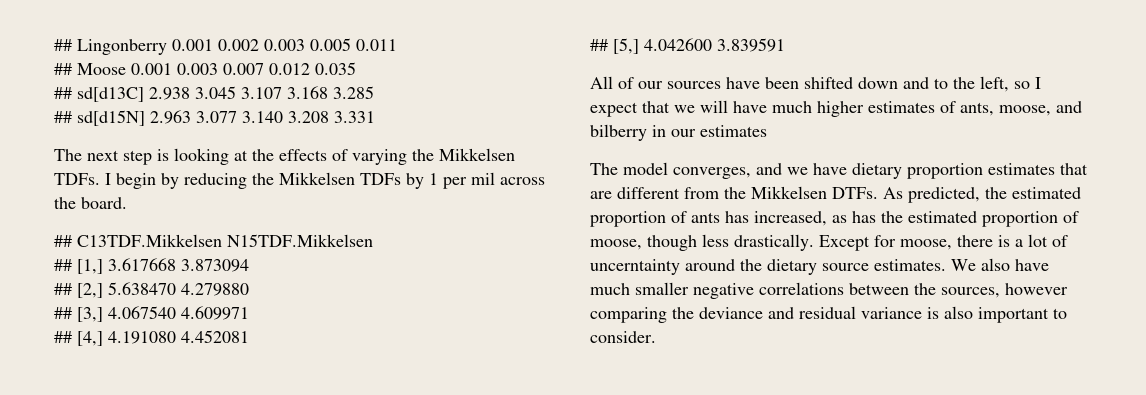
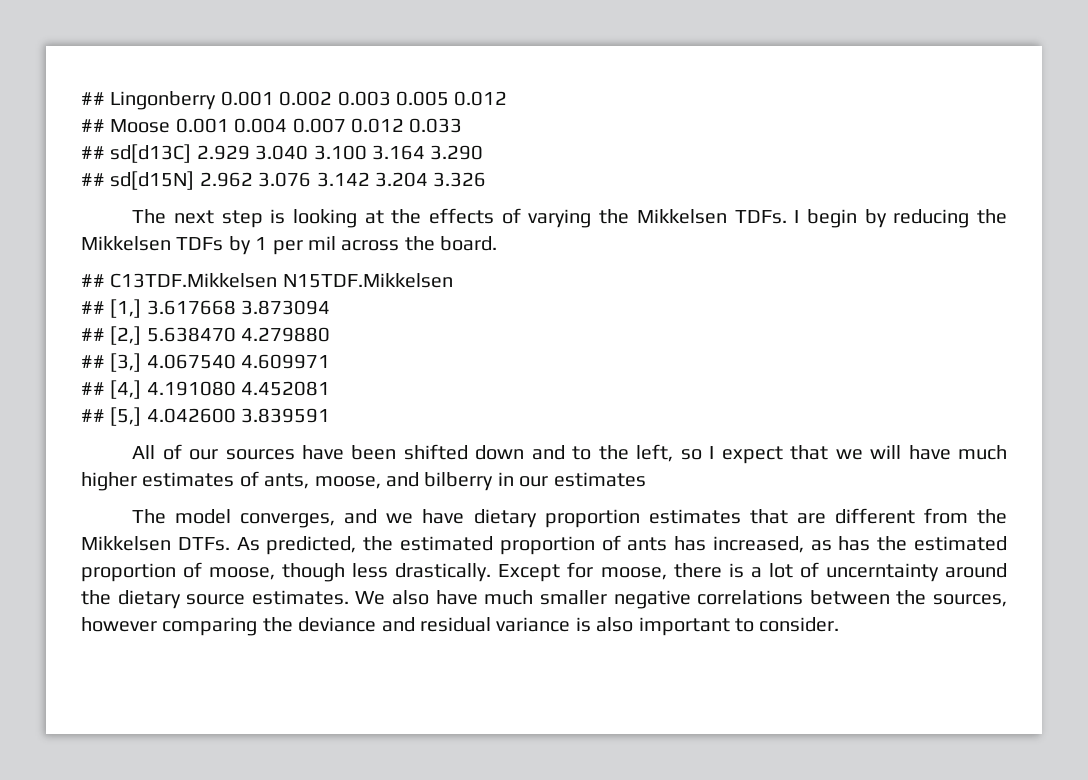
- ## Lingonberry 0.001 0.002 0.003 0.005 0.011
+ ## Lingonberry 0.001 0.002 0.003 0.005 0.012
- ## Moose 0.001 0.003 0.007 0.012 0.035
+ ## Moose 0.001 0.004 0.007 0.012 0.033
- ## sd[d13C] 2.938 3.045 3.107 3.168 3.285
- ## sd[d15N] 2.963 3.077 3.140 3.208 3.331
+ ## sd[d13C] 2.929 3.040 3.100 3.164 3.290
+ ## sd[d15N] 2.962 3.076 3.142 3.204 3.326

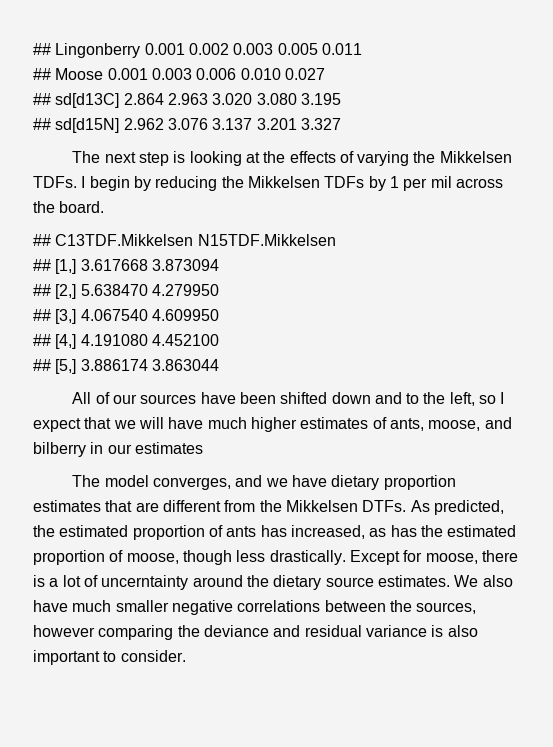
- ## Lingonberry 0.001 0.002 0.003 0.005 0.012
+ ## Lingonberry 0.001 0.002 0.003 0.005 0.011
- ## Moose 0.001 0.004 0.007 0.012 0.033
- ## sd[d13C] 2.929 3.040 3.100 3.164 3.290
+ ## Moose 0.001 0.003 0.006 0.010 0.027
+ ## sd[d13C] 2.864 2.963 3.020 3.080 3.195
- ## sd[d15N] 2.962 3.076 3.142 3.204 3.326
+ ## sd[d15N] 2.962 3.076 3.137 3.201 3.327
- ## [2,] 5.638470 4.279880
+ ## [2,] 5.638470 4.279950
- ## [3,] 4.067540 4.609971
+ ## [3,] 4.067540 4.609950
- ## [4,] 4.191080 4.452081
+ ## [4,] 4.191080 4.452100
- ## [5,] 4.042600 3.839591
+ ## [5,] 3.886174 3.863044

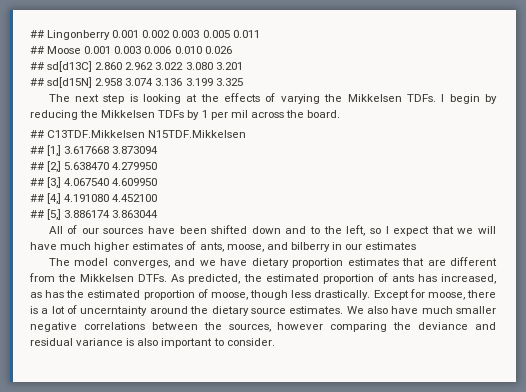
- ## Moose 0.001 0.003 0.006 0.010 0.027
+ ## Moose 0.001 0.003 0.006 0.010 0.026
- ## sd[d13C] 2.864 2.963 3.020 3.080 3.195
- ## sd[d15N] 2.962 3.076 3.137 3.201 3.327
+ ## sd[d13C] 2.860 2.962 3.022 3.080 3.201
+ ## sd[d15N] 2.958 3.074 3.136 3.199 3.325

